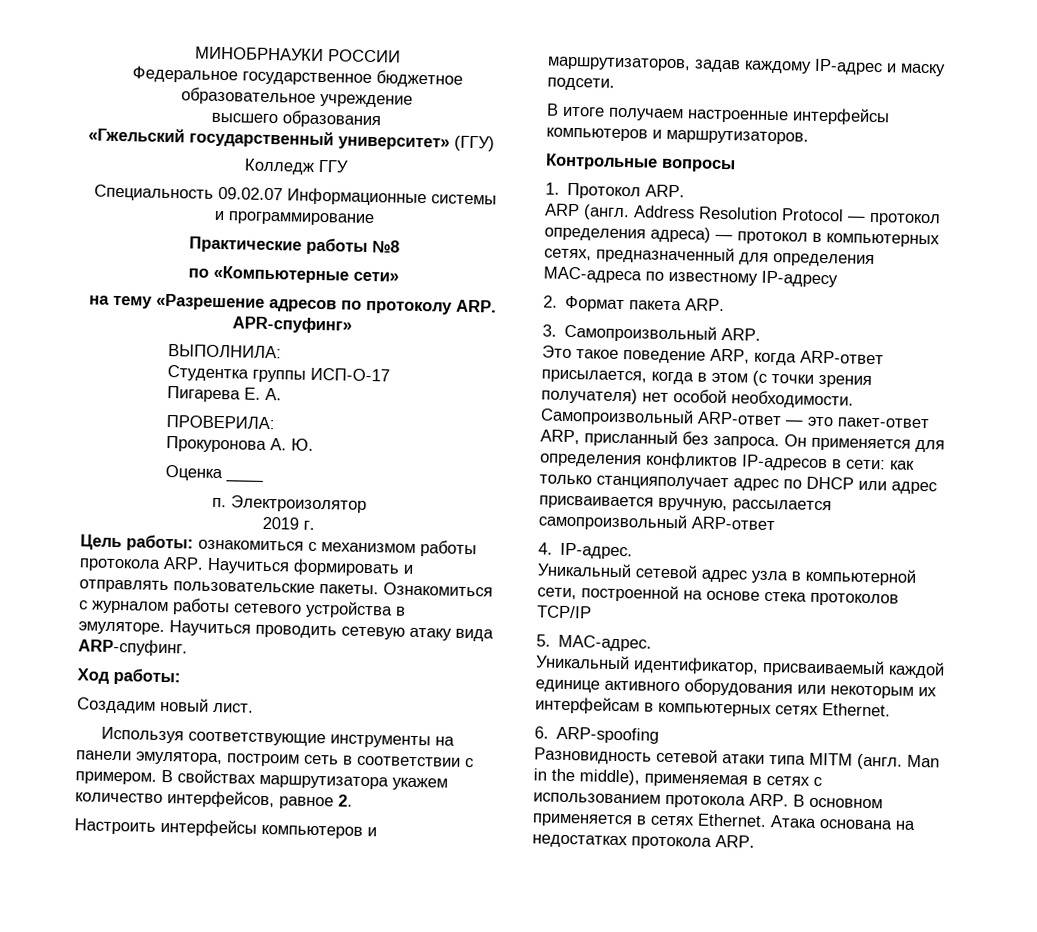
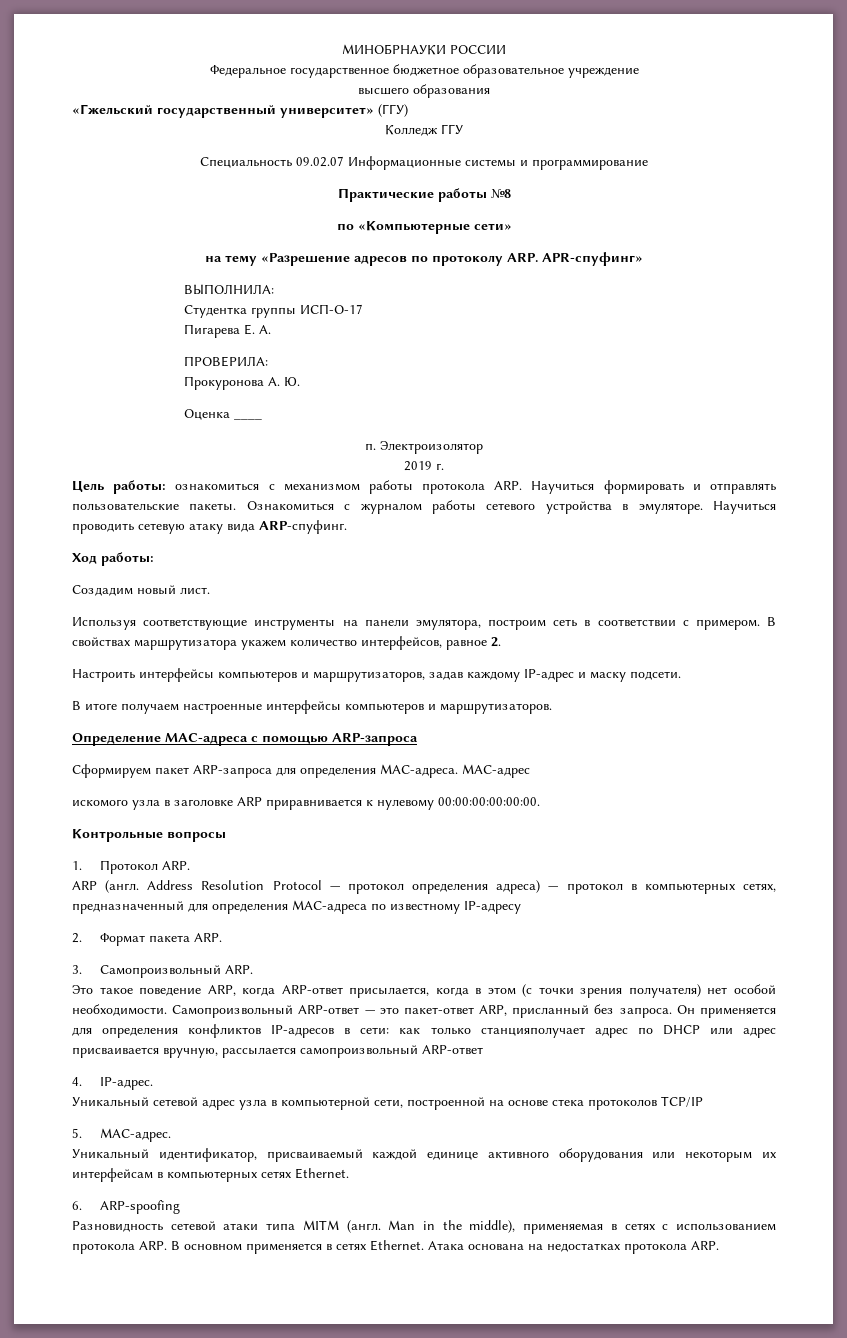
+ Определение MAC-адреса с помощью ARP-запроса
+ Сформируем пакет ARP-запроса для определения MAC-адреса. MAC-адрес
+ искомого узла в заголовке ARP приравнивается к нулевому 00:00:00:00:00:00.

